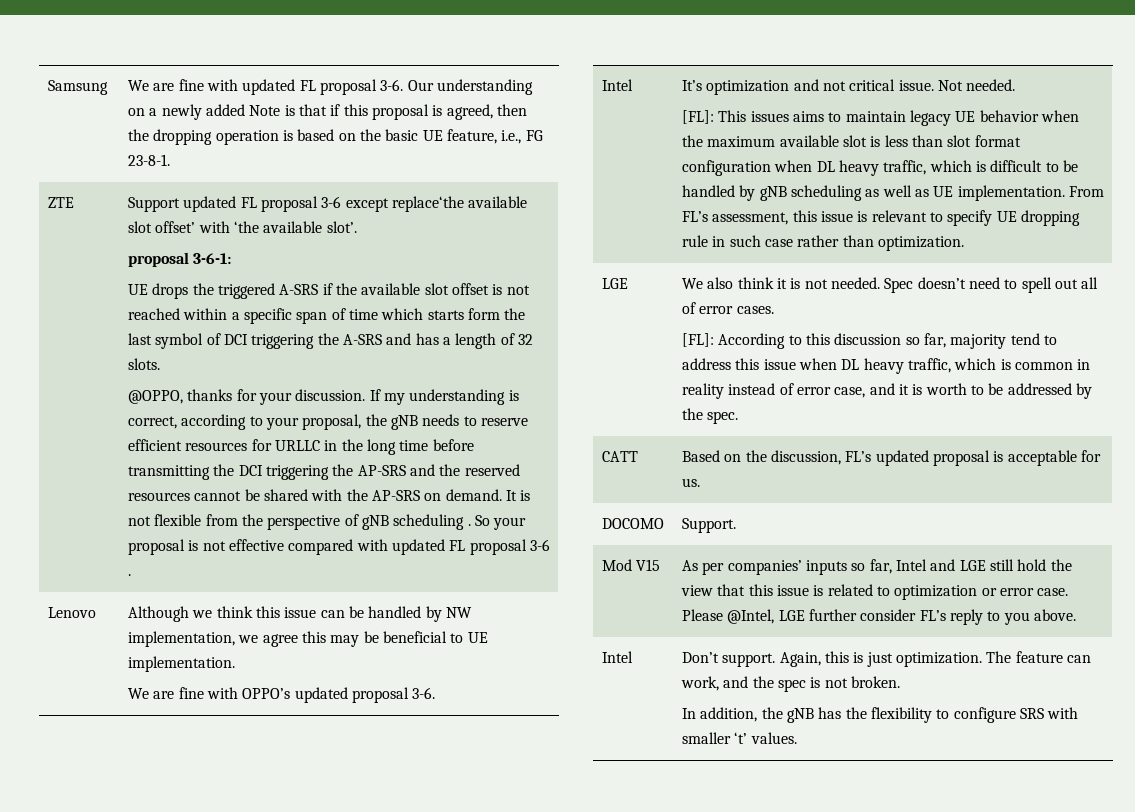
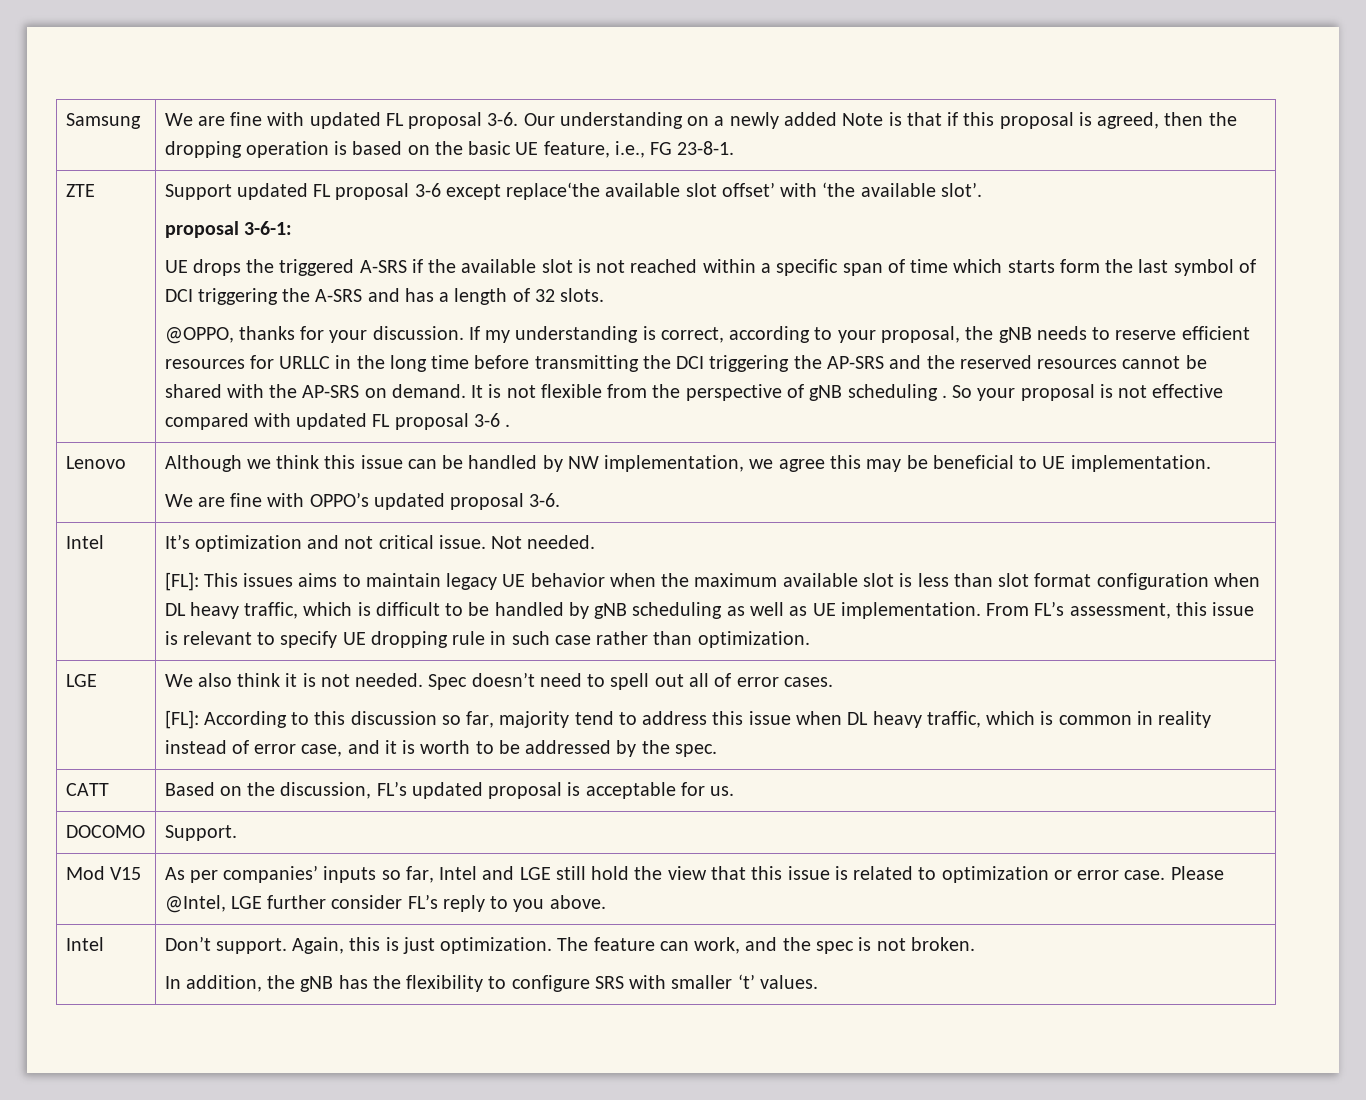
- UE drops the triggered A-SRS if the available slot offset is not reached within a specific span of time which starts form the last symbol of DCI triggering the A-SRS and has a length of 32 slots.
+ UE drops the triggered A-SRS if the available slot is not reached within a specific span of time which starts form the last symbol of DCI triggering the A-SRS and has a length of 32 slots.

